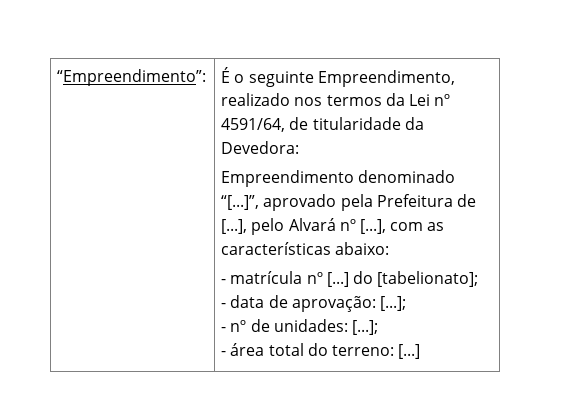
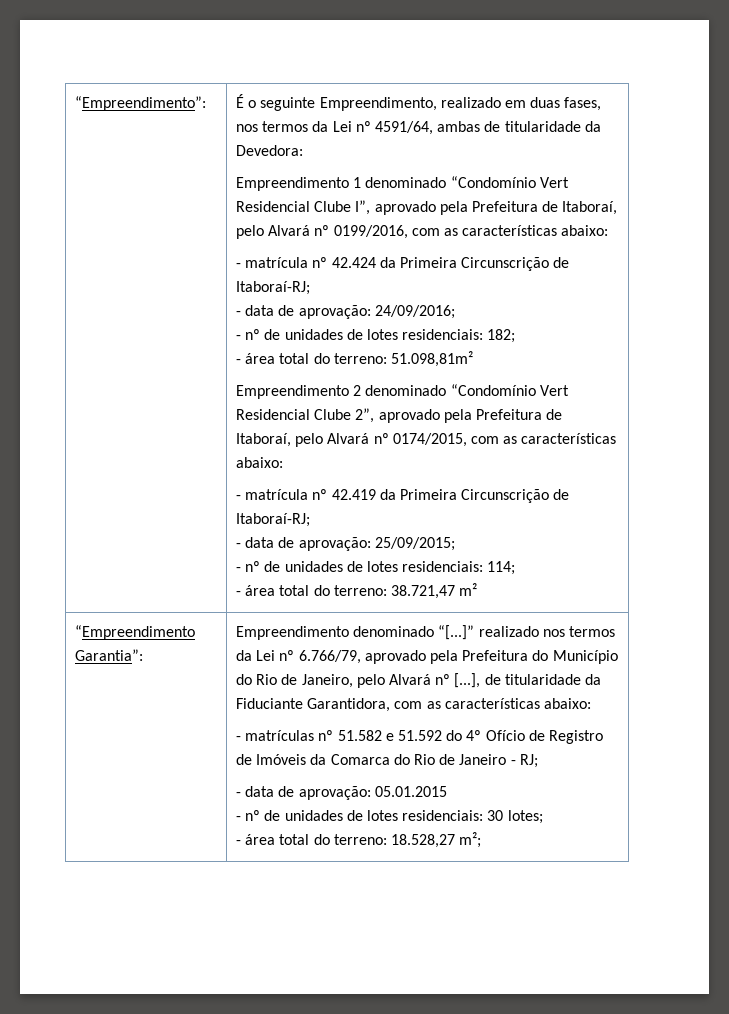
- É o seguinte Empreendimento, realizado nos termos da Lei nº 4591/64, de titularidade da Devedora:
+ É o seguinte Empreendimento, realizado em duas fases, nos termos da Lei nº 4591/64, ambas de titularidade da Devedora:
- Empreendimento denominado “[...]”, aprovado pela Prefeitura de [...], pelo Alvará nº [...], com as características abaixo:
- - matrícula nº [...] do [tabelionato];
- - data de aprovação: [...];
- - nº de unidades: [...];
- - área total do terreno: [...]
+ Empreendimento 1 denominado “Condomínio Vert Residencial Clube I”, aprovado pela Prefeitura de Itaboraí, pelo Alvará nº 0199/2016, com as características abaixo:
+ - matrícula nº 42.424 da Primeira Circunscrição de Itaboraí-RJ;
+ - data de aprovação: 24/09/2016;
+ - nº de unidades de lotes residenciais: 182;
+ - área total do terreno: 51.098,81m²
+ Empreendimento 2 denominado “Condomínio Vert Residencial Clube 2”, aprovado pela Prefeitura de Itaboraí, pelo Alvará nº 0174/2015, com as características abaixo:
+ - matrícula nº 42.419 da Primeira Circunscrição de Itaboraí-RJ;
+ - data de aprovação: 25/09/2015;
+ - nº de unidades de lotes residenciais: 114;
+ - área total do terreno: 38.721,47 m²
+ “Empreendimento Garantia”: | Empreendimento denominado “[...]” realizado nos termos da Lei nº 6.766/79, aprovado pela Prefeitura do Município do Rio de Janeiro, pelo Alvará nº [...], de titularidade da Fiduciante Garantidora, com as características abaixo:
+ - matrículas nº 51.582 e 51.592 do 4º Ofício de Registro de Imóveis da Comarca do Rio de Janeiro - RJ;
+ - data de aprovação: 05.01.2015
+ - nº de unidades de lotes residenciais: 30 lotes;
+ - área total do terreno: 18.528,27 m²;

